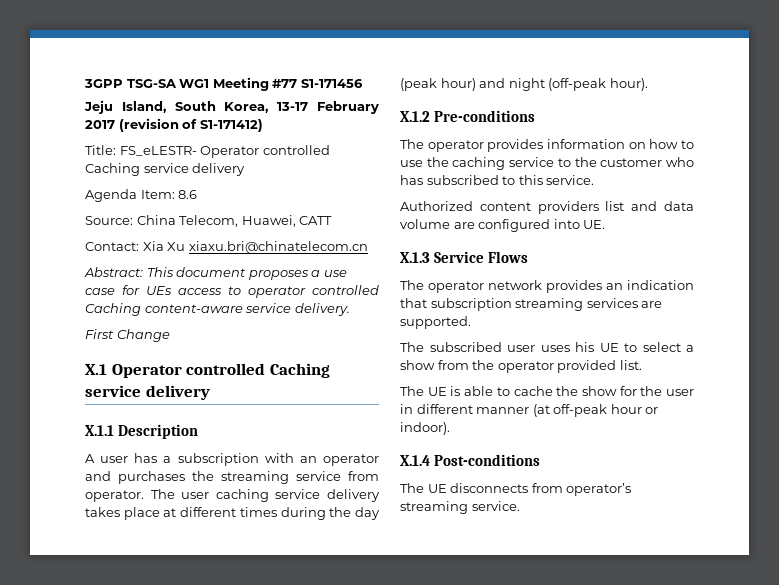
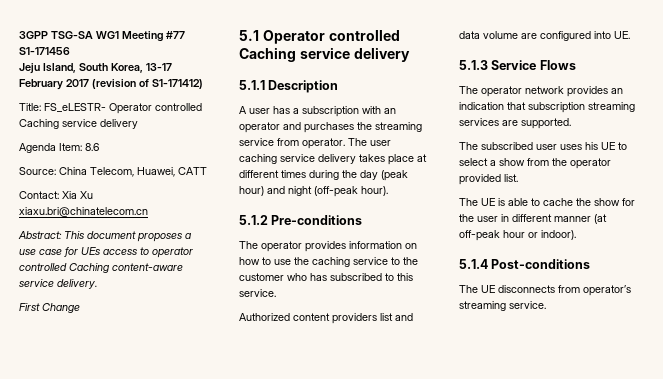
- X.1 Operator controlled Caching service delivery
- X.1.1 Description
+ 5.1 Operator controlled Caching service delivery
+ 5.1.1 Description
- X.1.2 Pre-conditions
+ 5.1.2 Pre-conditions
- X.1.3 Service Flows
+ 5.1.3 Service Flows
- X.1.4 Post-conditions
+ 5.1.4 Post-conditions

